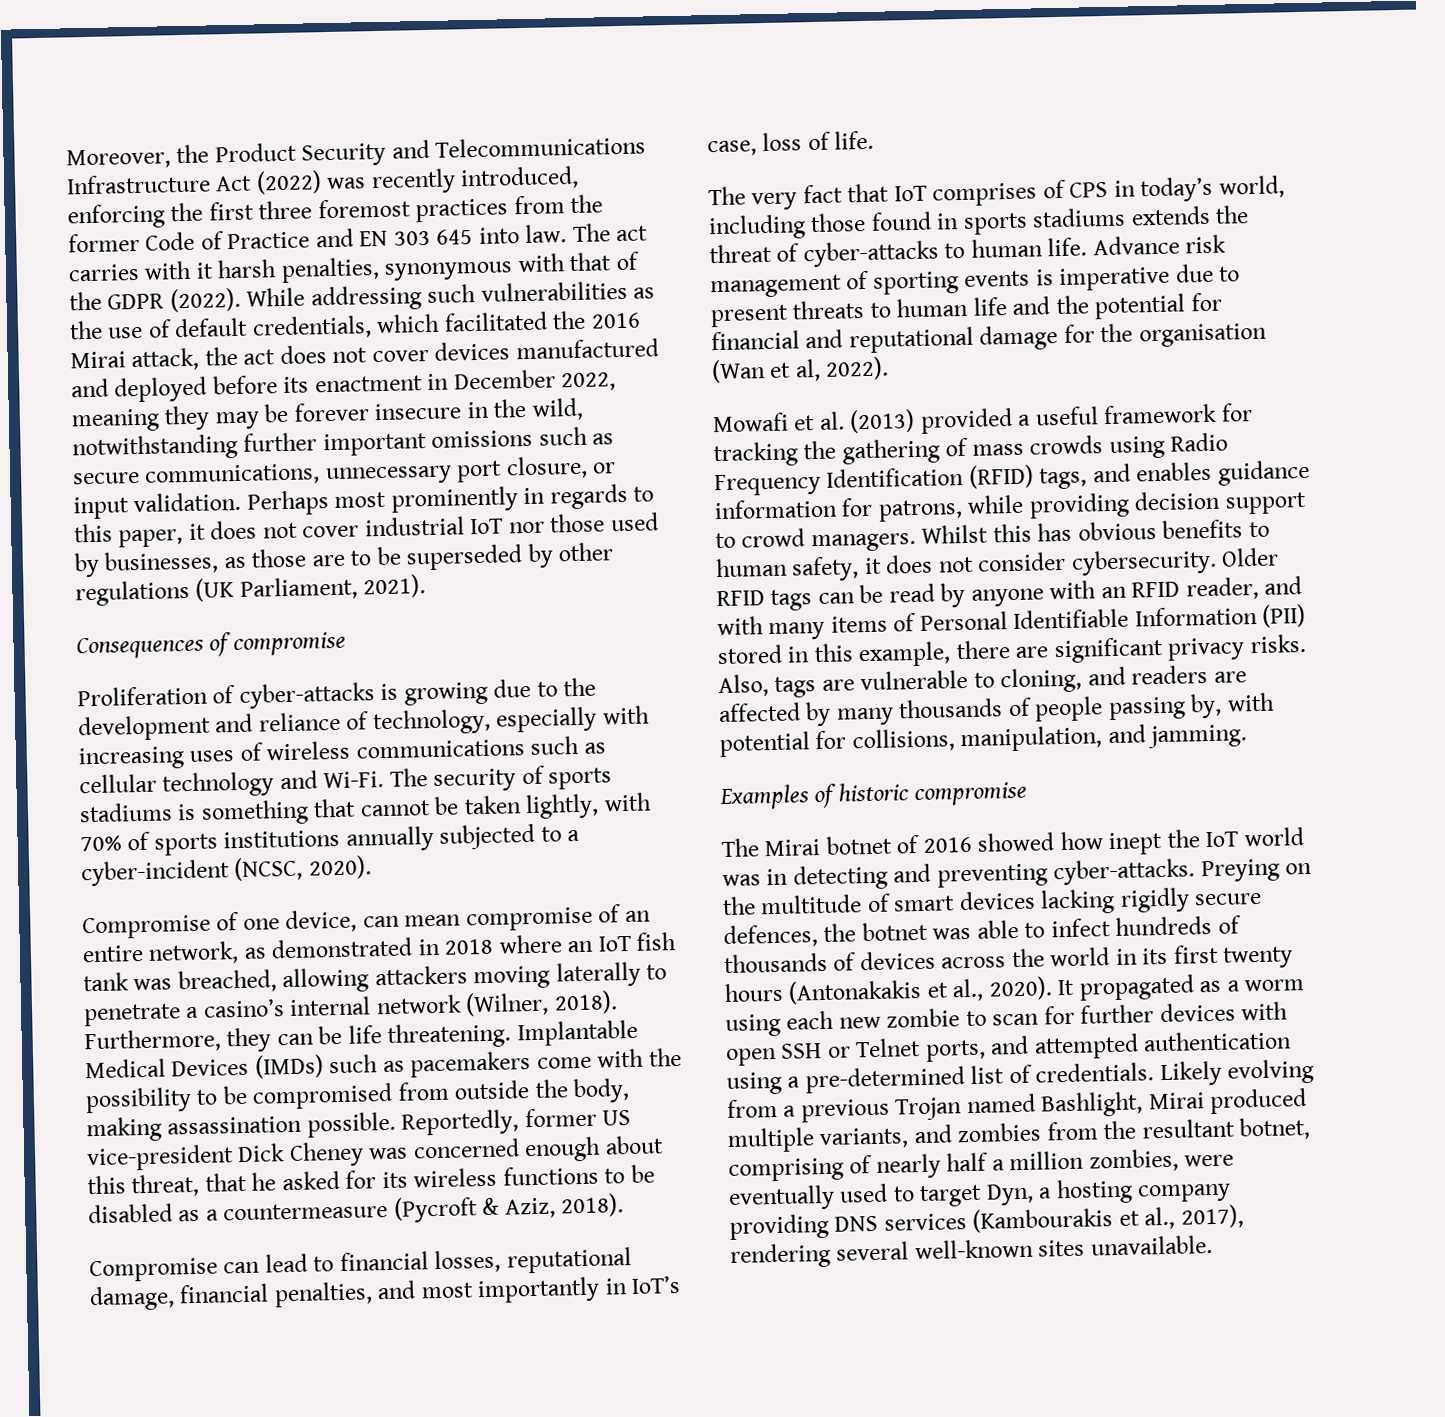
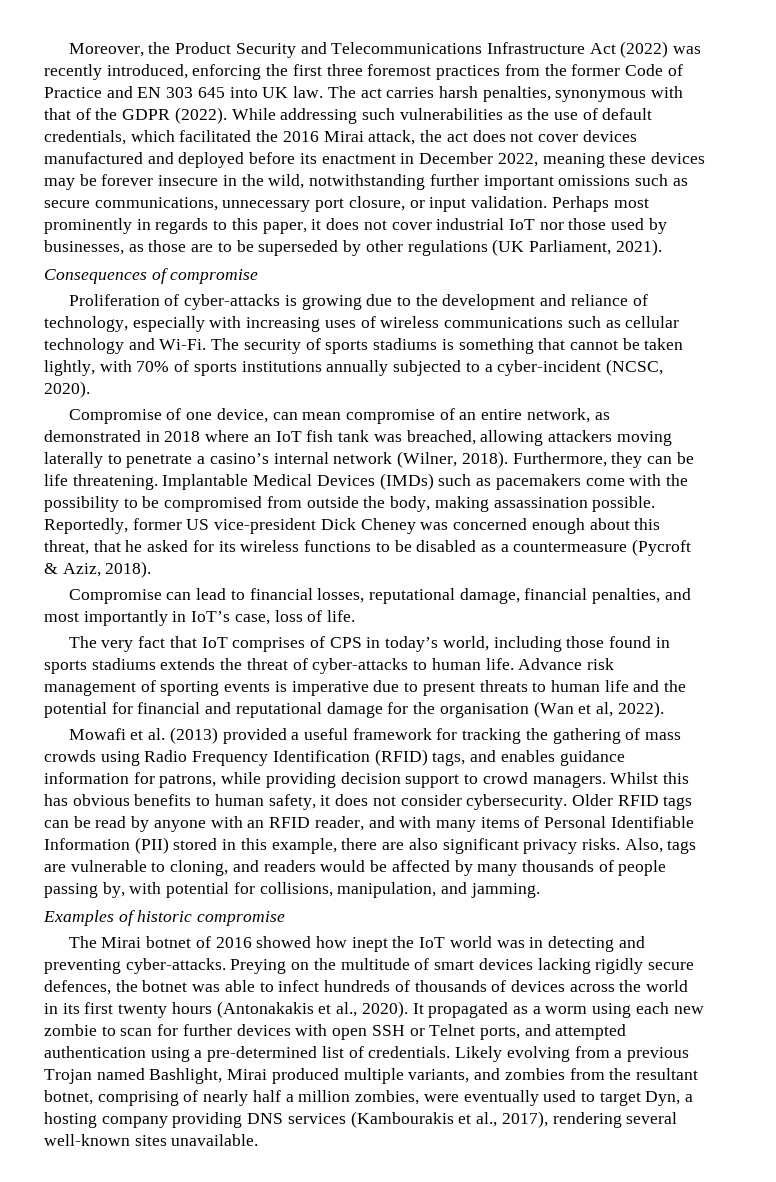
- Moreover, the Product Security and Telecommunications Infrastructure Act (2022) was recently introduced, enforcing the first three foremost practices from the former Code of Practice and EN 303 645 into law.
+ Moreover, the Product Security and Telecommunications Infrastructure Act (2022) was recently introduced, enforcing the first three foremost practices from the former Code of Practice and EN 303 645 into UK law.
- The act carries with it harsh penalties, synonymous with that of the GDPR (2022).
+ The act carries harsh penalties, synonymous with that of the GDPR (2022).
- While addressing such vulnerabilities as the use of default credentials, which facilitated the 2016 Mirai attack, the act does not cover devices manufactured and deployed before its enactment in December 2022, meaning they may be forever insecure in the wild, notwithstanding further important omissions such as secure communications, unnecessary port closure, or input validation.
+ While addressing such vulnerabilities as the use of default credentials, which facilitated the 2016 Mirai attack, the act does not cover devices manufactured and deployed before its enactment in December 2022, meaning these devices may be forever insecure in the wild, notwithstanding further important omissions such as secure communications, unnecessary port closure, or input validation.
- Older RFID tags can be read by anyone with an RFID reader, and with many items of Personal Identifiable Information (PII) stored in this example, there are significant privacy risks.
+ Older RFID tags can be read by anyone with an RFID reader, and with many items of Personal Identifiable Information (PII) stored in this example, there are also significant privacy risks.
- Also, tags are vulnerable to cloning, and readers are affected by many thousands of people passing by, with potential for collisions, manipulation, and jamming.
+ Also, tags are vulnerable to cloning, and readers would be affected by many thousands of people passing by, with potential for collisions, manipulation, and jamming.

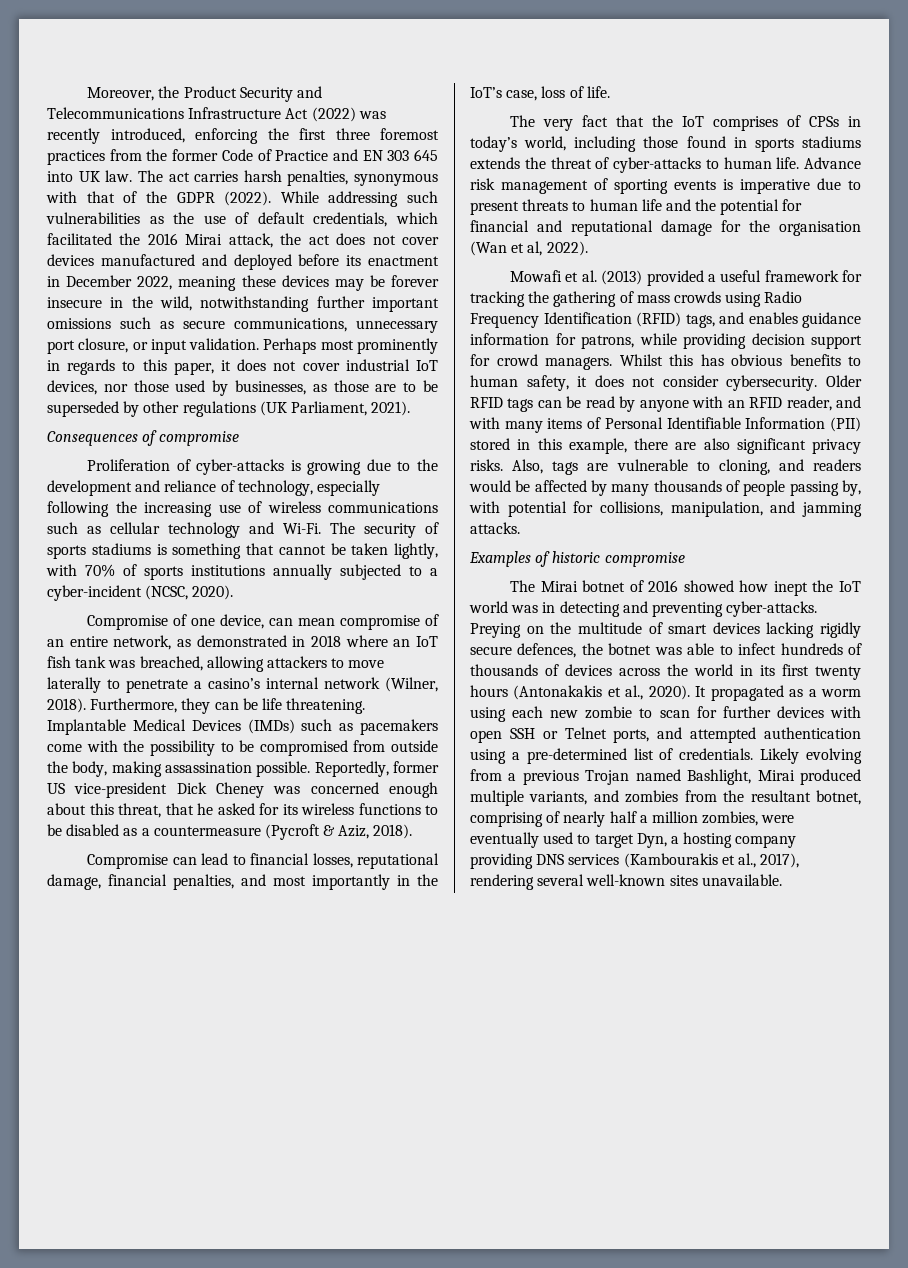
- Perhaps most prominently in regards to this paper, it does not cover industrial IoT nor those used by businesses, as those are to be superseded by other regulations (UK Parliament, 2021).
+ Perhaps most prominently in regards to this paper, it does not cover industrial IoT devices, nor those used by businesses, as those are to be superseded by other regulations (UK Parliament, 2021).
- Proliferation of cyber-attacks is growing due to the development and reliance of technology, especially with increasing uses of wireless communications such as cellular technology and Wi-Fi.
+ Proliferation of cyber-attacks is growing due to the development and reliance of technology, especially following the increasing use of wireless communications such as cellular technology and Wi-Fi.
- Compromise of one device, can mean compromise of an entire network, as demonstrated in 2018 where an IoT fish tank was breached, allowing attackers moving laterally to penetrate a casino’s internal network (Wilner, 2018).
+ Compromise of one device, can mean compromise of an entire network, as demonstrated in 2018 where an IoT fish tank was breached, allowing attackers to move laterally to penetrate a casino’s internal network (Wilner, 2018).
- Compromise can lead to financial losses, reputational damage, financial penalties, and most importantly in IoT’s case, loss of life.
+ Compromise can lead to financial losses, reputational damage, financial penalties, and most importantly in the IoT’s case, loss of life.
- The very fact that IoT comprises of CPS in today’s world, including those found in sports stadiums extends the threat of cyber-attacks to human life.
+ The very fact that the IoT comprises of CPSs in today’s world, including those found in sports stadiums extends the threat of cyber-attacks to human life.
- Mowafi et al. (2013) provided a useful framework for tracking the gathering of mass crowds using Radio Frequency Identification (RFID) tags, and enables guidance information for patrons, while providing decision support to crowd managers.
+ Mowafi et al. (2013) provided a useful framework for tracking the gathering of mass crowds using Radio Frequency Identification (RFID) tags, and enables guidance information for patrons, while providing decision support for crowd managers.
- Also, tags are vulnerable to cloning, and readers would be affected by many thousands of people passing by, with potential for collisions, manipulation, and jamming.
+ Also, tags are vulnerable to cloning, and readers would be affected by many thousands of people passing by, with potential for collisions, manipulation, and jamming attacks.

